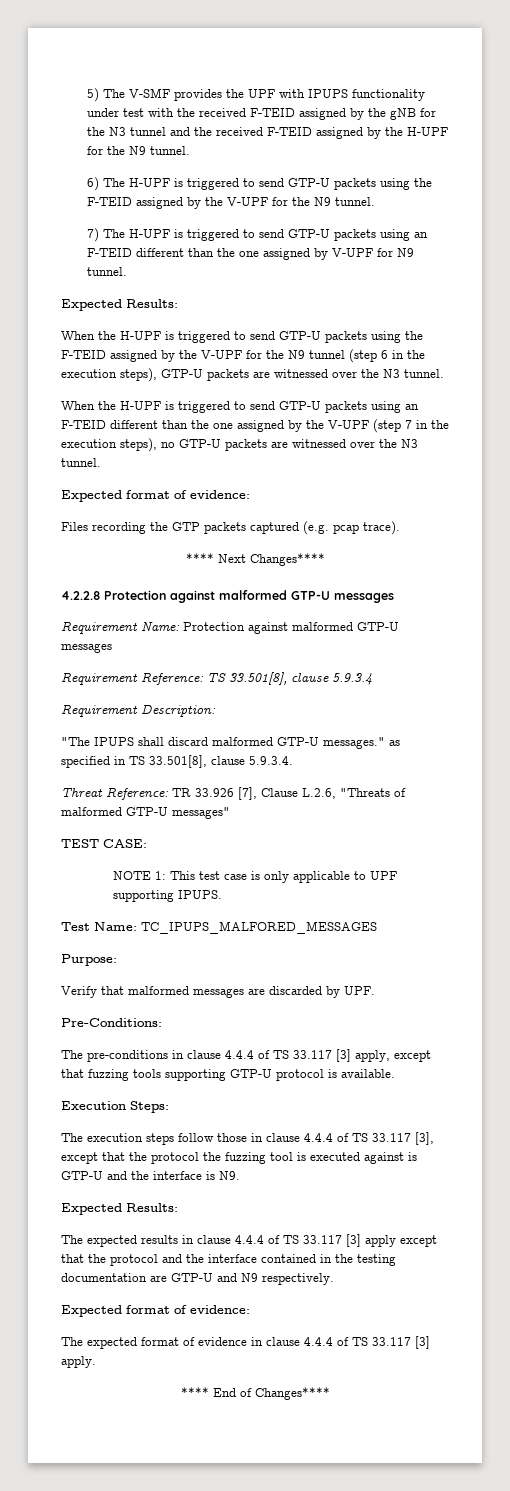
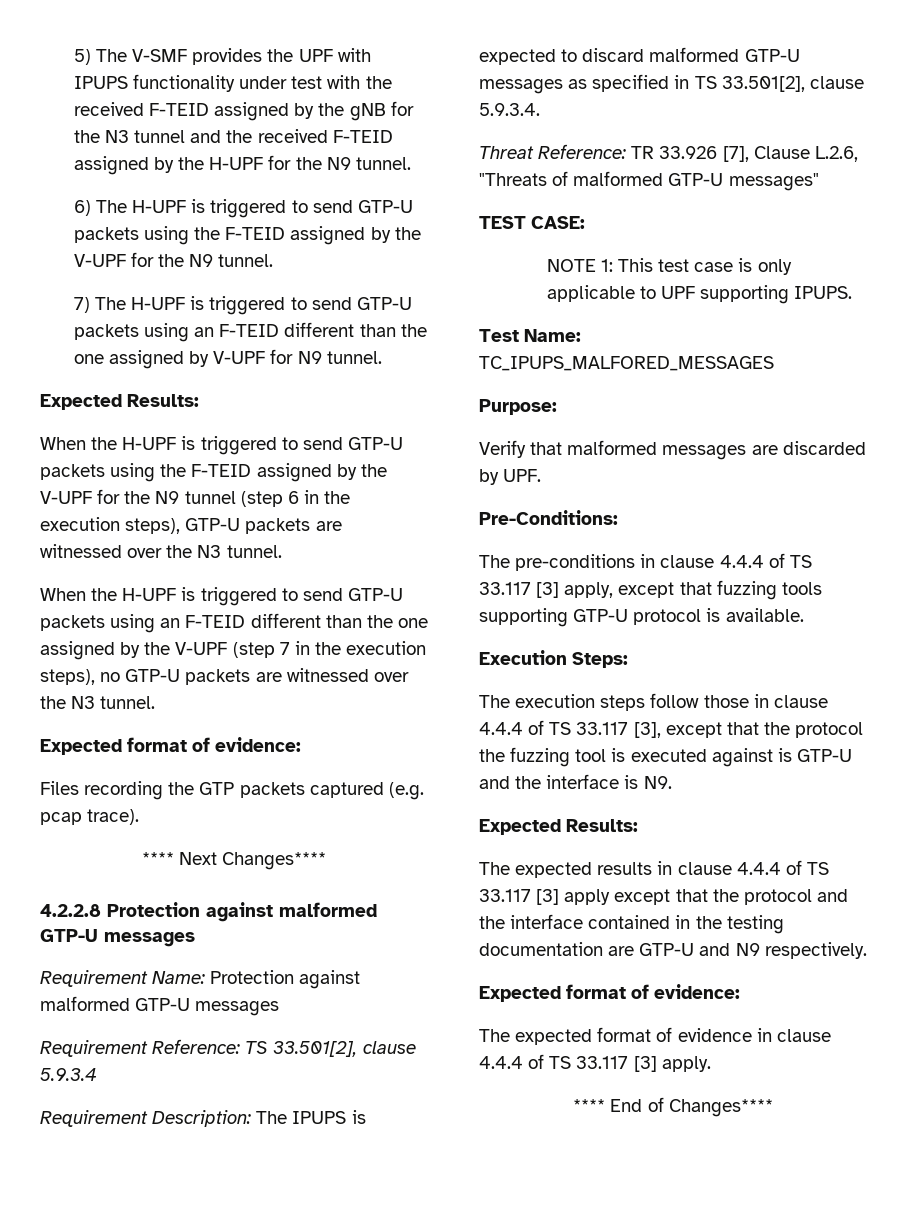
- Requirement Reference: TS 33.501[8], clause 5.9.3.4
+ Requirement Reference: TS 33.501[2], clause 5.9.3.4
- Requirement Description:
- "The IPUPS shall discard malformed GTP-U messages." as specified in TS 33.501[8], clause 5.9.3.4.
+ Requirement Description: The IPUPS is expected to discard malformed GTP-U messages as specified in TS 33.501[2], clause 5.9.3.4.

